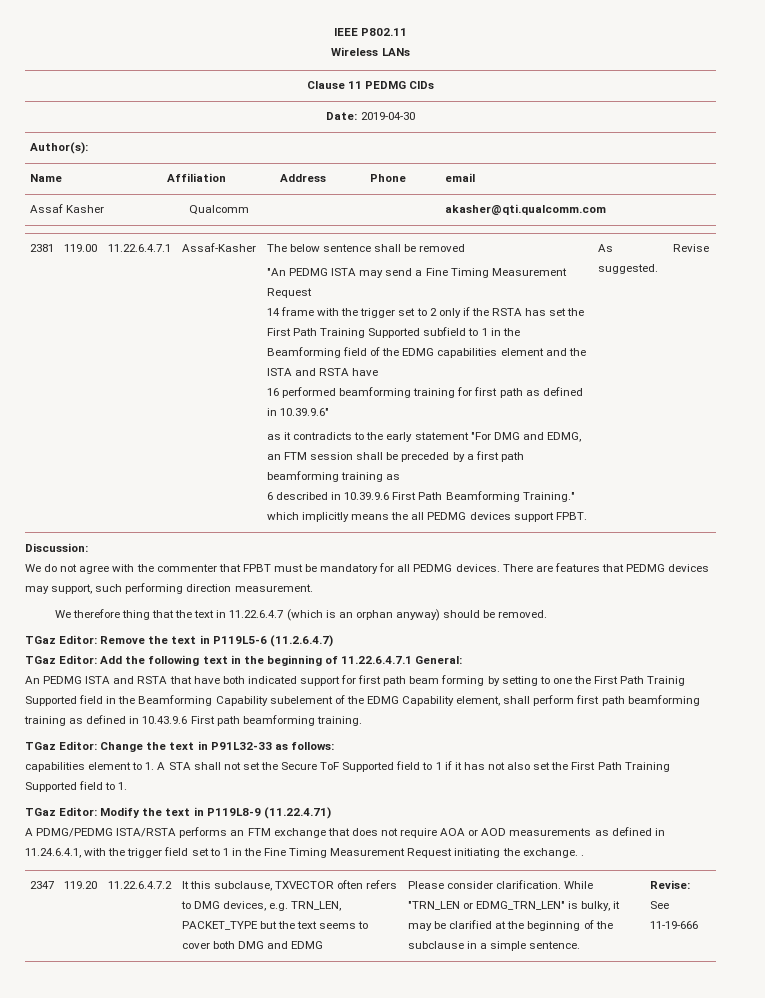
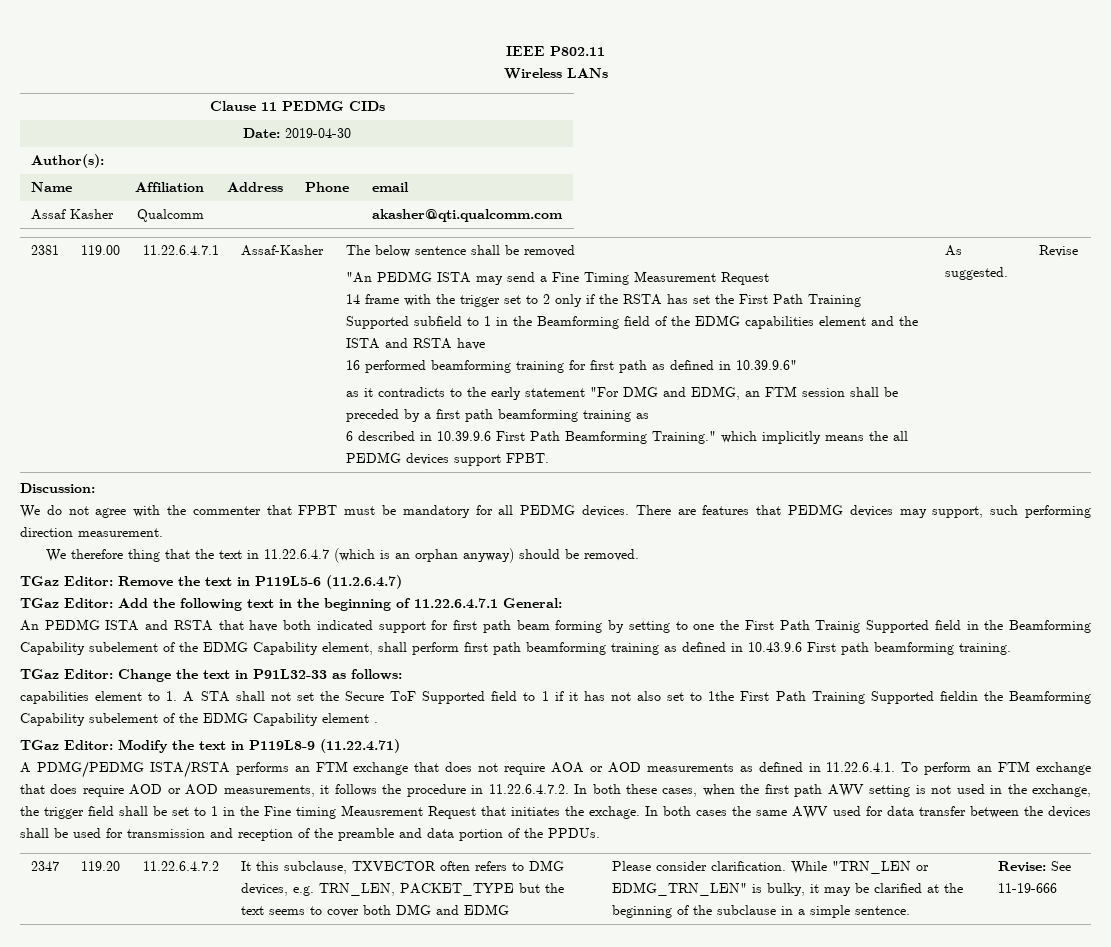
- capabilities element to 1. A STA shall not set the Secure ToF Supported field to 1 if it has not also set the First Path Training Supported field to 1.
+ capabilities element to 1. A STA shall not set the Secure ToF Supported field to 1 if it has not also set to 1the First Path Training Supported fieldin the Beamforming Capability subelement of the EDMG Capability element .
- A PDMG/PEDMG ISTA/RSTA performs an FTM exchange that does not require AOA or AOD measurements as defined in 11.24.6.4.1, with the trigger field set to 1 in the Fine Timing Measurement Request initiating the exchange. .
+ A PDMG/PEDMG ISTA/RSTA performs an FTM exchange that does not require AOA or AOD measurements as defined in 11.22.6.4.1. To perform an FTM exchange that does require AOD or AOD measurements, it follows the procedure in 11.22.6.4.7.2. In both these cases, when the first path AWV setting is not used in the exchange, the trigger field shall be set to 1 in the Fine timing Meausrement Request that initiates the exchage. In both cases the same AWV used for data transfer between the devices shall be used for transmission and reception of the preamble and data portion of the PPDUs.

